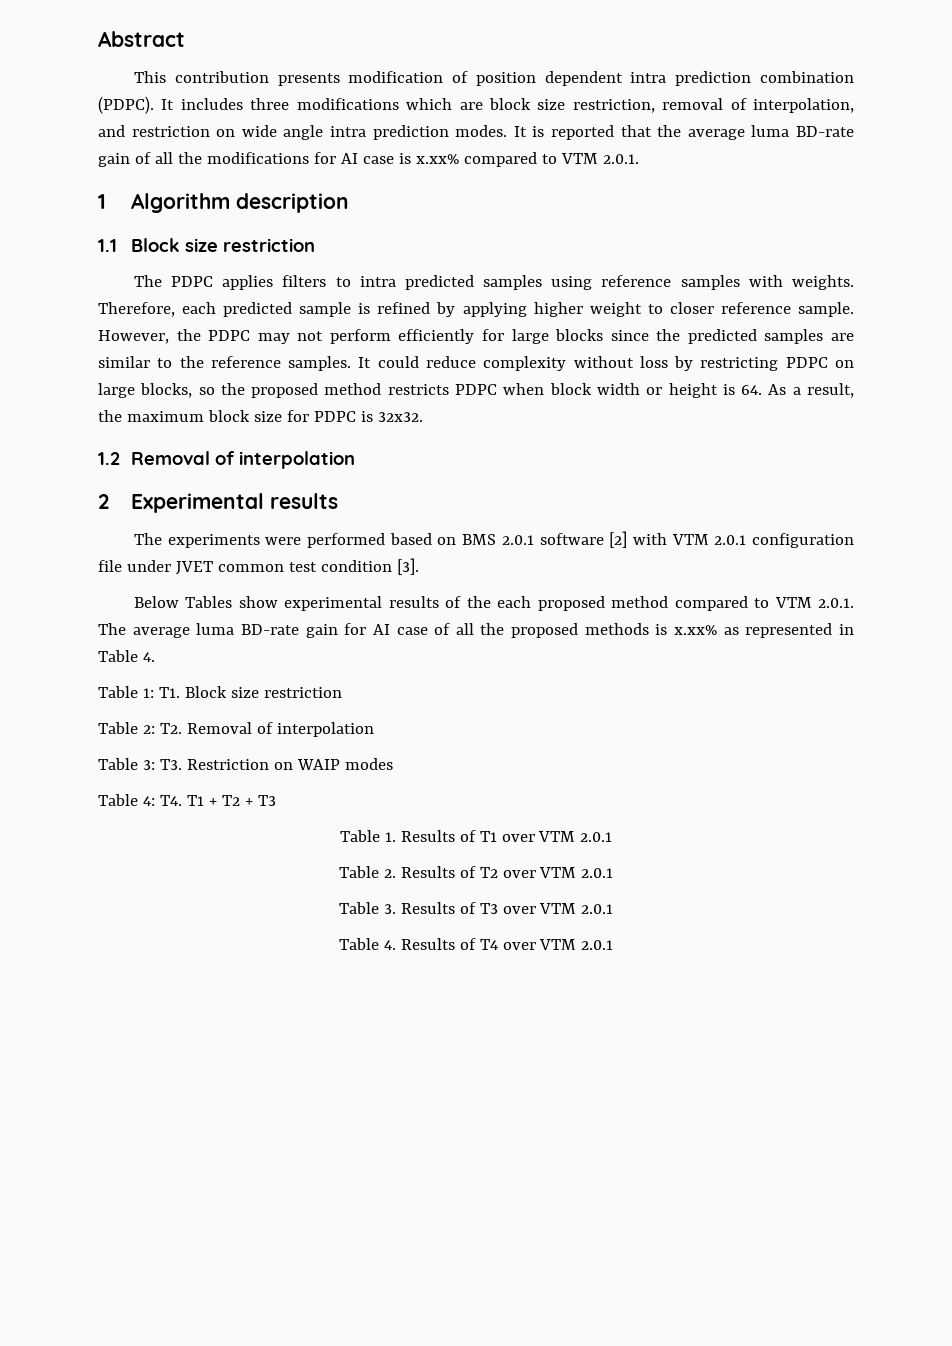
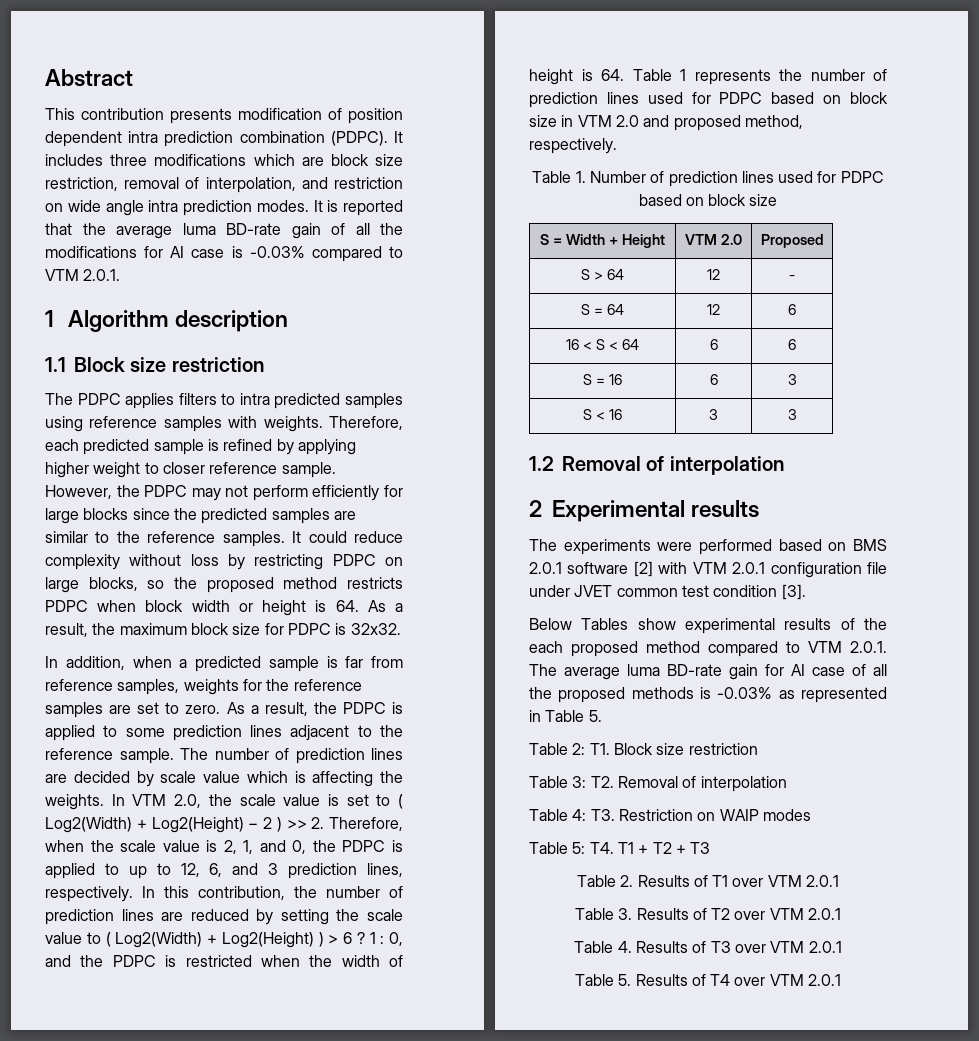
- It is reported that the average luma BD-rate gain of all the modifications for AI case is x.xx% compared to VTM 2.0.1.
+ It is reported that the average luma BD-rate gain of all the modifications for AI case is -0.03% compared to VTM 2.0.1.
+ In addition, when a predicted sample is far from reference samples, weights for the reference samples are set to zero. As a result, the PDPC is applied to some prediction lines adjacent to the reference sample. The number of prediction lines are decided by scale value which is affecting the weights. In VTM 2.0, the scale value is set to ( Log2(Width) + Log2(Height) − 2 ) >> 2. Therefore, when the scale value is 2, 1, and 0, the PDPC is applied to up to 12, 6, and 3 prediction lines, respectively. In this contribution, the number of prediction lines are reduced by setting the scale value to ( Log2(Width) + Log2(Height) ) > 6 ? 1 : 0, and the PDPC is restricted when the width of height is 64. Table 1 represents the number of prediction lines used for PDPC based on block size in VTM 2.0 and proposed method, respectively.
+ Table 1. Number of prediction lines used for PDPC based on block size
+ S = Width + Height | VTM 2.0 | Proposed
+ S > 64 | 12 | -
+ S = 64 | 12 | 6
+ 16 < S < 64 | 6 | 6
+ S = 16 | 6 | 3
+ S < 16 | 3 | 3
- Below Tables show experimental results of the each proposed method compared to VTM 2.0.1. The average luma BD-rate gain for AI case of all the proposed methods is x.xx% as represented in Table 4.
- Table 1: T1. Block size restriction
+ Below Tables show experimental results of the each proposed method compared to VTM 2.0.1. The average luma BD-rate gain for AI case of all the proposed methods is -0.03% as represented in Table 5.
+ Table 2: T1. Block size restriction
- Table 2: T2. Removal of interpolation
+ Table 3: T2. Removal of interpolation
- Table 3: T3. Restriction on WAIP modes
+ Table 4: T3. Restriction on WAIP modes
- Table 4: T4. T1 + T2 + T3
+ Table 5: T4. T1 + T2 + T3
- Table 1. Results of T1 over VTM 2.0.1
+ Table 2. Results of T1 over VTM 2.0.1
- Table 2. Results of T2 over VTM 2.0.1
+ Table 3. Results of T2 over VTM 2.0.1
- Table 3. Results of T3 over VTM 2.0.1
+ Table 4. Results of T3 over VTM 2.0.1
- Table 4. Results of T4 over VTM 2.0.1
+ Table 5. Results of T4 over VTM 2.0.1

